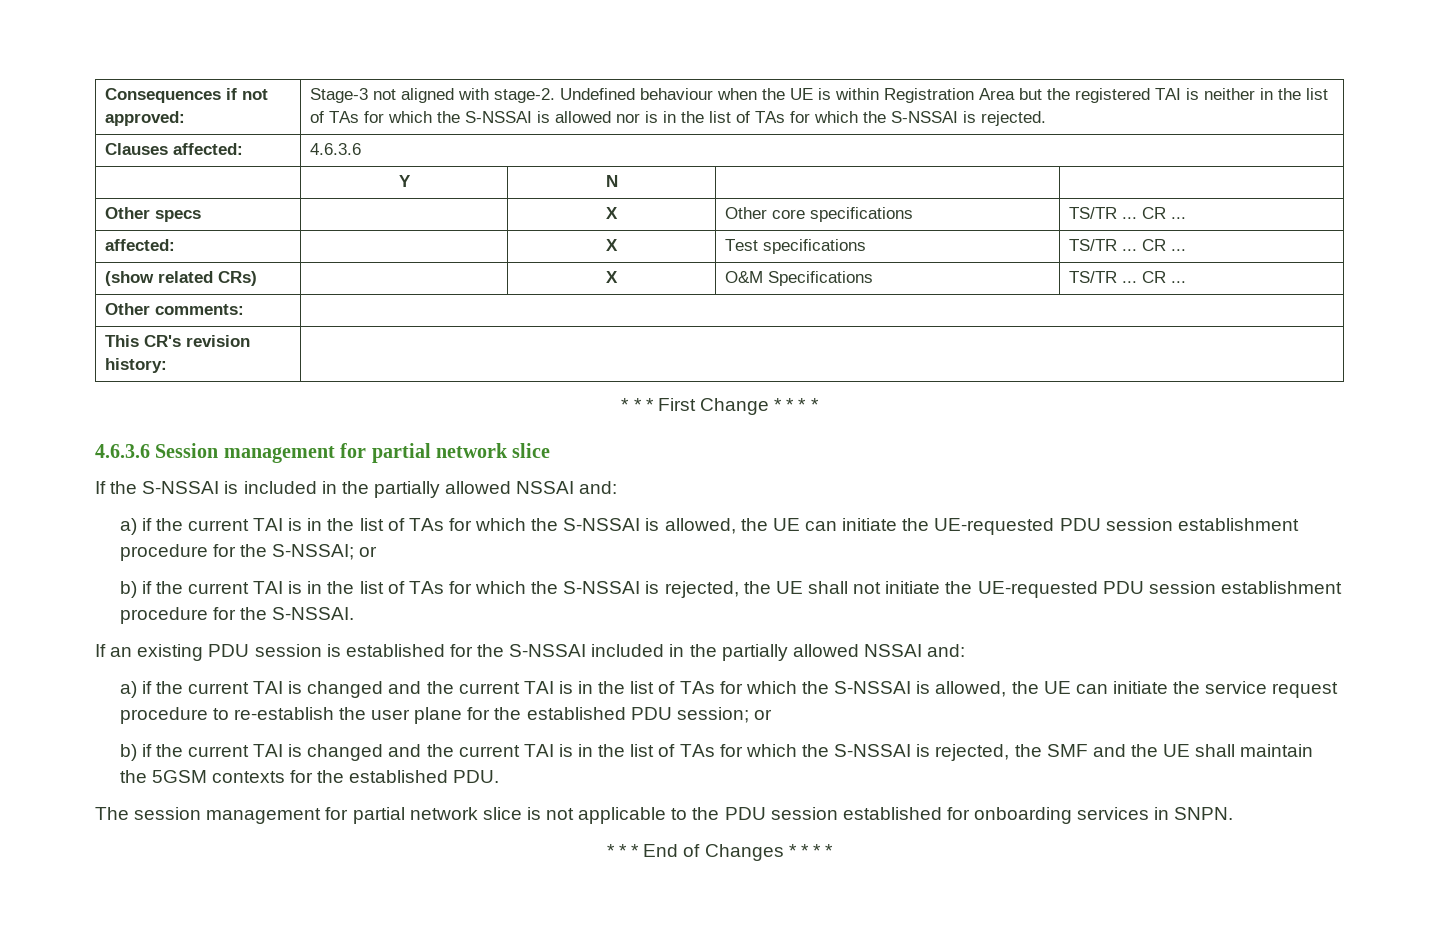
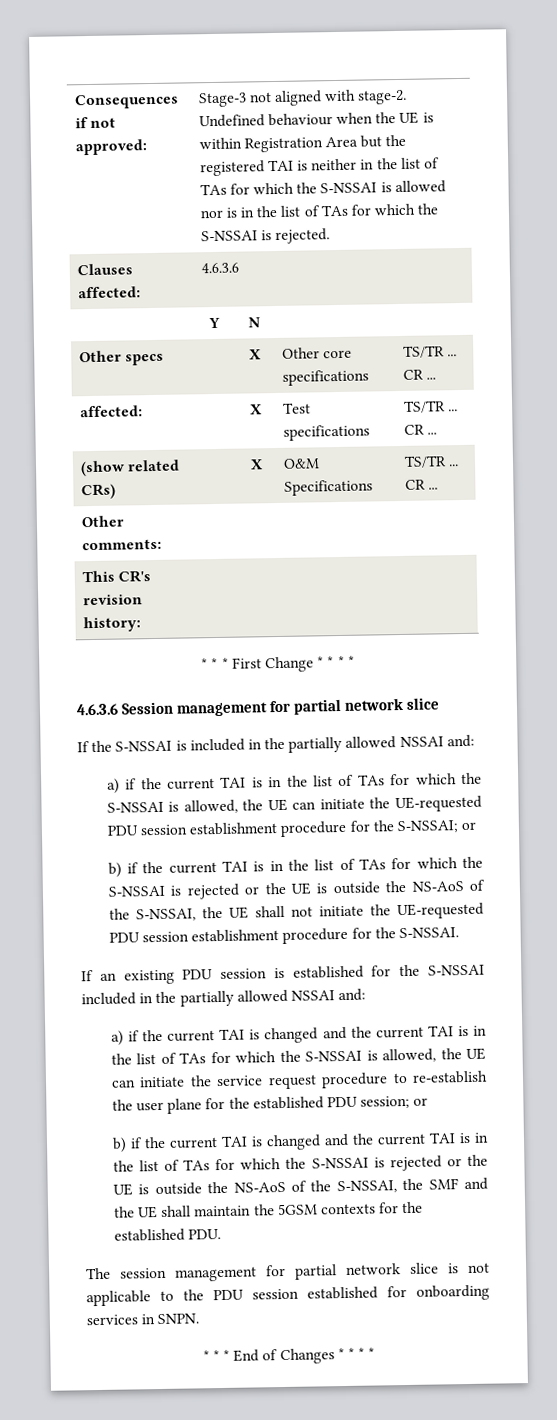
- b) if the current TAI is in the list of TAs for which the S-NSSAI is rejected, the UE shall not initiate the UE-requested PDU session establishment procedure for the S-NSSAI.
+ b) if the current TAI is in the list of TAs for which the S-NSSAI is rejected or the UE is outside the NS-AoS of the S-NSSAI, the UE shall not initiate the UE-requested PDU session establishment procedure for the S-NSSAI.
- b) if the current TAI is changed and the current TAI is in the list of TAs for which the S-NSSAI is rejected, the SMF and the UE shall maintain the 5GSM contexts for the established PDU.
+ b) if the current TAI is changed and the current TAI is in the list of TAs for which the S-NSSAI is rejected or the UE is outside the NS-AoS of the S-NSSAI, the SMF and the UE shall maintain the 5GSM contexts for the established PDU.

